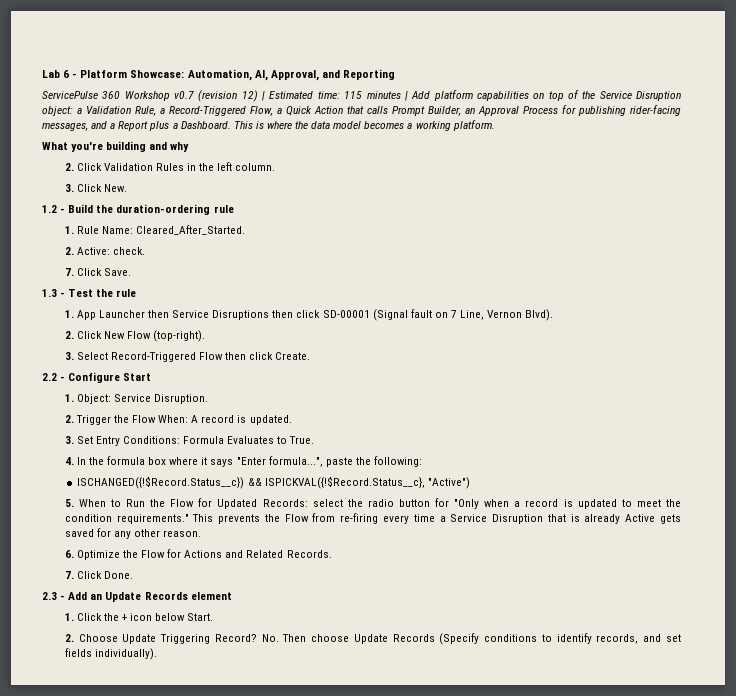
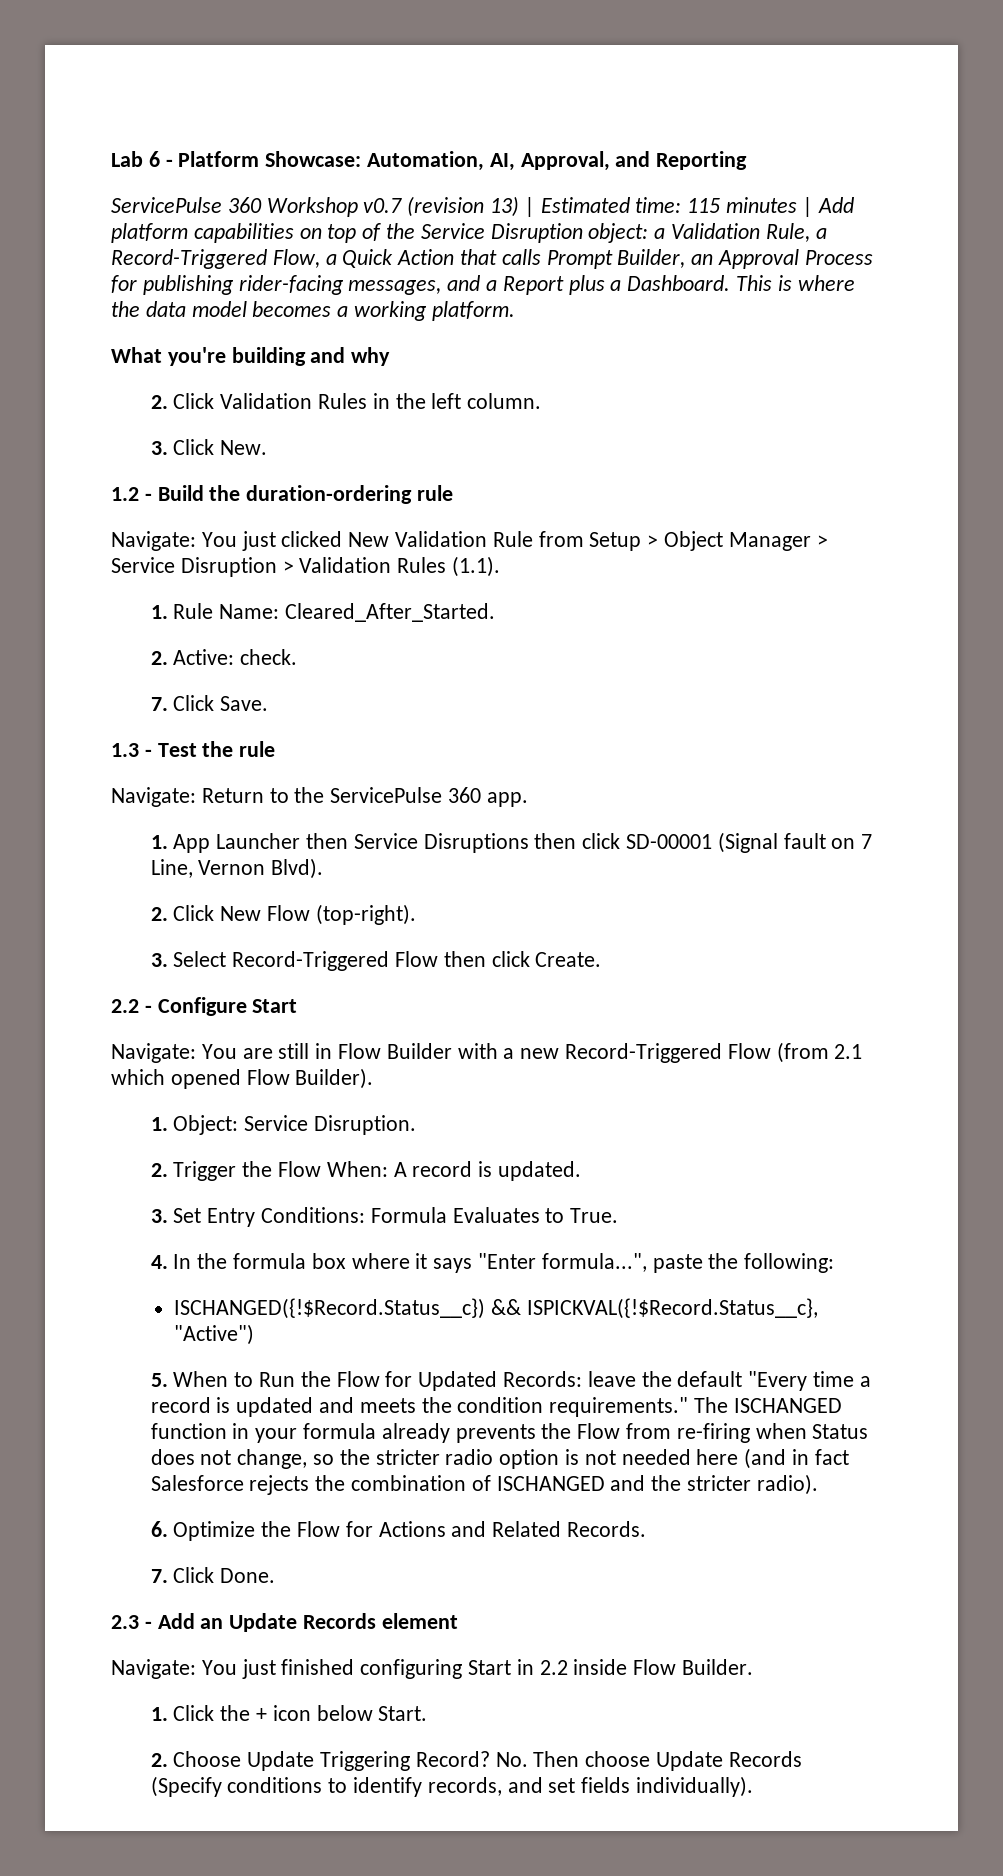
- ServicePulse 360 Workshop v0.7 (revision 12) | Estimated time: 115 minutes | Add platform capabilities on top of the Service Disruption object: a Validation Rule, a Record-Triggered Flow, a Quick Action that calls Prompt Builder, an Approval Process for publishing rider-facing messages, and a Report plus a Dashboard.
+ ServicePulse 360 Workshop v0.7 (revision 13) | Estimated time: 115 minutes | Add platform capabilities on top of the Service Disruption object: a Validation Rule, a Record-Triggered Flow, a Quick Action that calls Prompt Builder, an Approval Process for publishing rider-facing messages, and a Report plus a Dashboard.
+ Navigate: You just clicked New Validation Rule from Setup > Object Manager > Service Disruption > Validation Rules (1.1).
+ Navigate: Return to the ServicePulse 360 app.
+ Navigate: You are still in Flow Builder with a new Record-Triggered Flow (from 2.1 which opened Flow Builder).
- 5. When to Run the Flow for Updated Records: select the radio button for "Only when a record is updated to meet the condition requirements."
+ 5. When to Run the Flow for Updated Records: leave the default "Every time a record is updated and meets the condition requirements."
- This prevents the Flow from re-firing every time a Service Disruption that is already Active gets saved for any other reason.
+ The ISCHANGED function in your formula already prevents the Flow from re-firing when Status does not change, so the stricter radio option is not needed here (and in fact Salesforce rejects the combination of ISCHANGED and the stricter radio).
+ Navigate: You just finished configuring Start in 2.2 inside Flow Builder.

